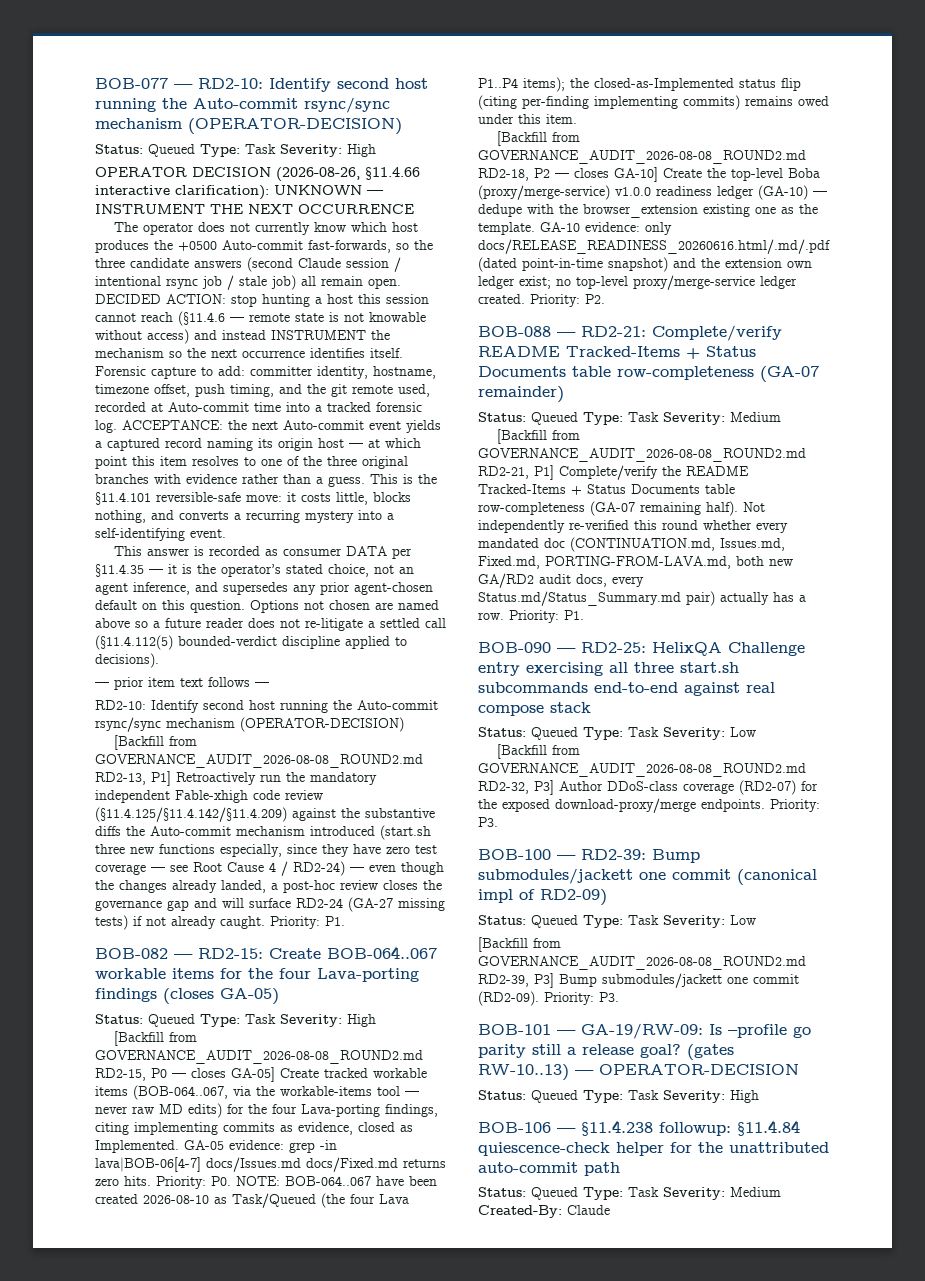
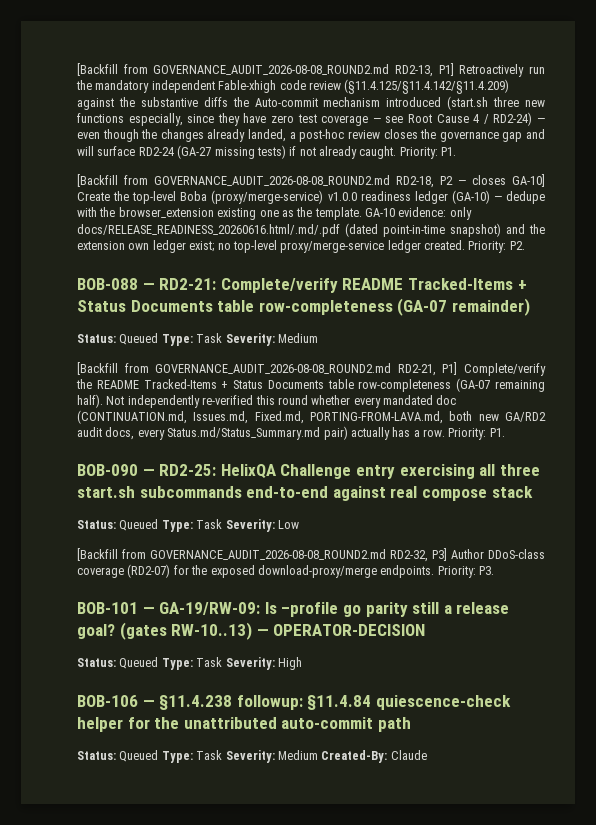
- BOB-077 — RD2-10: Identify second host running the Auto-commit rsync/sync mechanism (OPERATOR-DECISION)
- Status: Queued Type: Task Severity: High
- OPERATOR DECISION (2026-08-26, §11.4.66 interactive clarification): UNKNOWN — INSTRUMENT THE NEXT OCCURRENCE
- The operator does not currently know which host produces the +0500 Auto-commit fast-forwards, so the three candidate answers (second Claude session / intentional rsync job / stale job) all remain open. DECIDED ACTION: stop hunting a host this session cannot reach (§11.4.6 — remote state is not knowable without access) and instead INSTRUMENT the mechanism so the next occurrence identifies itself. Forensic capture to add: committer identity, hostname, timezone offset, push timing, and the git remote used, recorded at Auto-commit time into a tracked forensic log. ACCEPTANCE: the next Auto-commit event yields a captured record naming its origin host — at which point this item resolves to one of the three original branches with evidence rather than a guess. This is the §11.4.101 reversible-safe move: it costs little, blocks nothing, and converts a recurring mystery into a self-identifying event.
- This answer is recorded as consumer DATA per §11.4.35 — it is the operator’s stated choice, not an agent inference, and supersedes any prior agent-chosen default on this question. Options not chosen are named above so a future reader does not re-litigate a settled call (§11.4.112(5) bounded-verdict discipline applied to decisions).
- — prior item text follows —
- RD2-10: Identify second host running the Auto-commit rsync/sync mechanism (OPERATOR-DECISION)
- BOB-082 — RD2-15: Create BOB-064..067 workable items for the four Lava-porting findings (closes GA-05)
- Status: Queued Type: Task Severity: High
- [Backfill from GOVERNANCE_AUDIT_2026-08-08_ROUND2.md RD2-15, P0 — closes GA-05] Create tracked workable items (BOB-064..067, via the workable-items tool — never raw MD edits) for the four Lava-porting findings, citing implementing commits as evidence, closed as Implemented. GA-05 evidence: grep -in lava|BOB-06[4-7] docs/Issues.md docs/Fixed.md returns zero hits. Priority: P0. NOTE: BOB-064..067 have been created 2026-08-10 as Task/Queued (the four Lava P1..P4 items); the closed-as-Implemented status flip (citing per-finding implementing commits) remains owed under this item.
- BOB-100 — RD2-39: Bump submodules/jackett one commit (canonical impl of RD2-09)
- Status: Queued Type: Task Severity: Low
- [Backfill from GOVERNANCE_AUDIT_2026-08-08_ROUND2.md RD2-39, P3] Bump submodules/jackett one commit (RD2-09). Priority: P3.

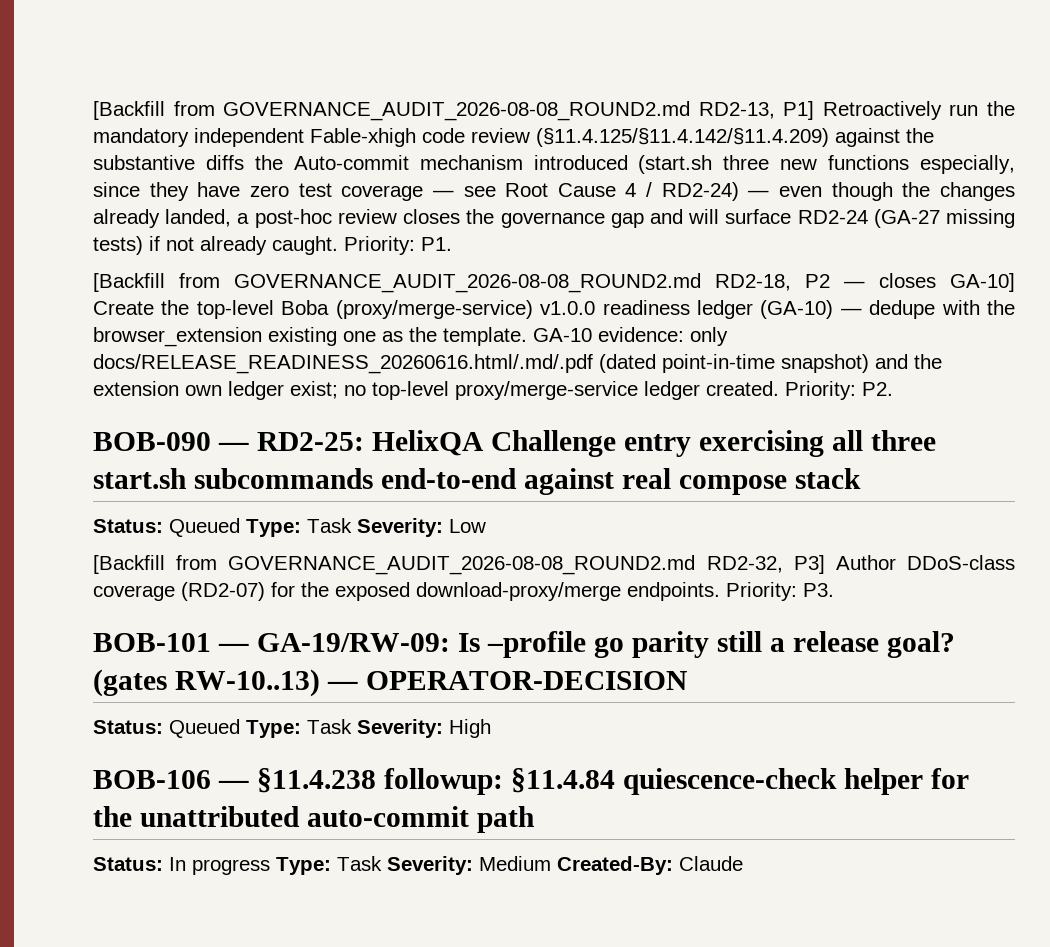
- BOB-088 — RD2-21: Complete/verify README Tracked-Items + Status Documents table row-completeness (GA-07 remainder)
- Status: Queued Type: Task Severity: Medium
- [Backfill from GOVERNANCE_AUDIT_2026-08-08_ROUND2.md RD2-21, P1] Complete/verify the README Tracked-Items + Status Documents table row-completeness (GA-07 remaining half). Not independently re-verified this round whether every mandated doc (CONTINUATION.md, Issues.md, Fixed.md, PORTING-FROM-LAVA.md, both new GA/RD2 audit docs, every Status.md/Status_Summary.md pair) actually has a row. Priority: P1.
- Status: Queued Type: Task Severity: Medium Created-By: Claude
+ Status: In progress Type: Task Severity: Medium Created-By: Claude

